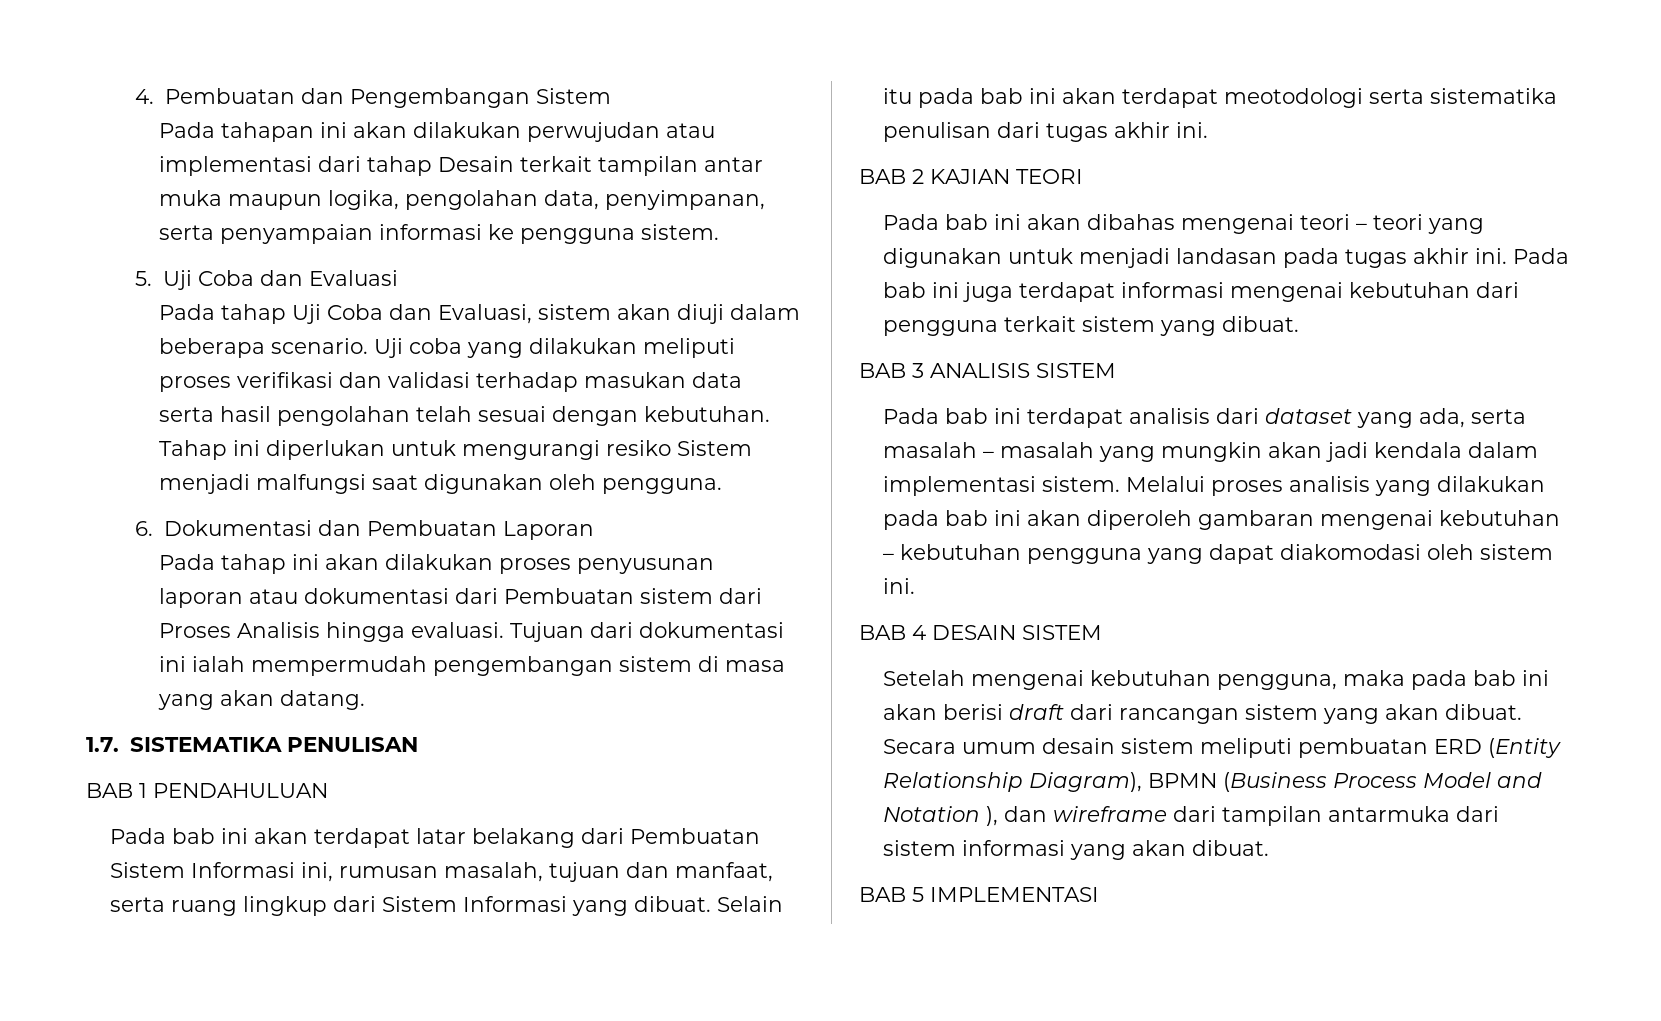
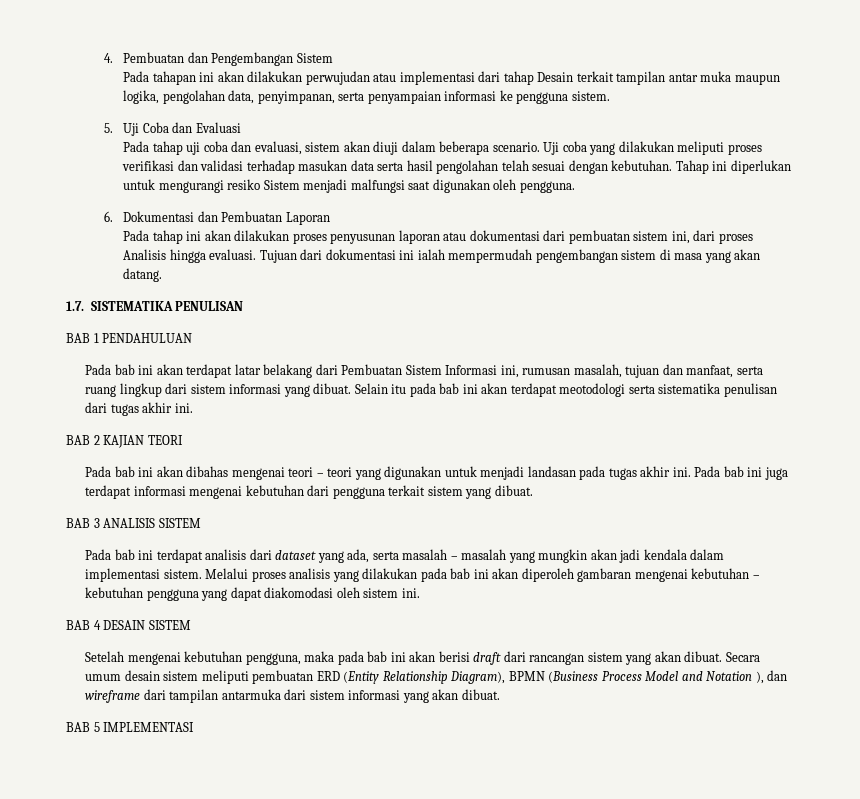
- Pada tahap Uji Coba dan Evaluasi, sistem akan diuji dalam beberapa scenario.
+ Pada tahap uji coba dan evaluasi, sistem akan diuji dalam beberapa scenario.
- Pada tahap ini akan dilakukan proses penyusunan laporan atau dokumentasi dari Pembuatan sistem dari Proses Analisis hingga evaluasi.
+ Pada tahap ini akan dilakukan proses penyusunan laporan atau dokumentasi dari pembuatan sistem ini, dari proses Analisis hingga evaluasi.
- Pada bab ini akan terdapat latar belakang dari Pembuatan Sistem Informasi ini, rumusan masalah, tujuan dan manfaat, serta ruang lingkup dari Sistem Informasi yang dibuat.
+ Pada bab ini akan terdapat latar belakang dari Pembuatan Sistem Informasi ini, rumusan masalah, tujuan dan manfaat, serta ruang lingkup dari sistem informasi yang dibuat.

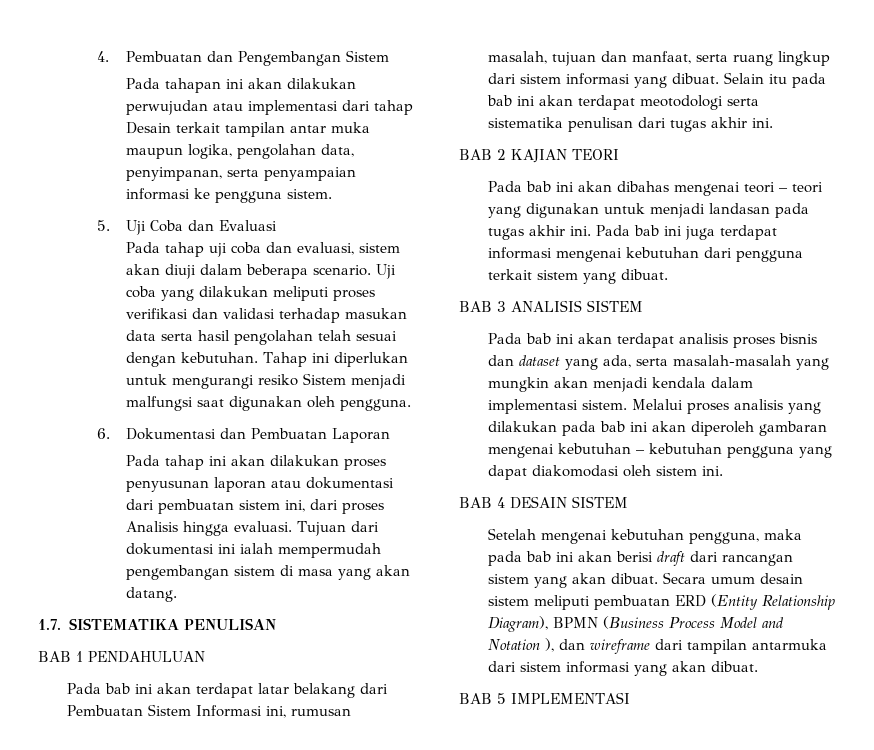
- Pada bab ini terdapat analisis dari dataset yang ada, serta masalah – masalah yang mungkin akan jadi kendala dalam implementasi sistem.
+ Pada bab ini akan terdapat analisis proses bisnis dan dataset yang ada, serta masalah-masalah yang mungkin akan menjadi kendala dalam implementasi sistem.

